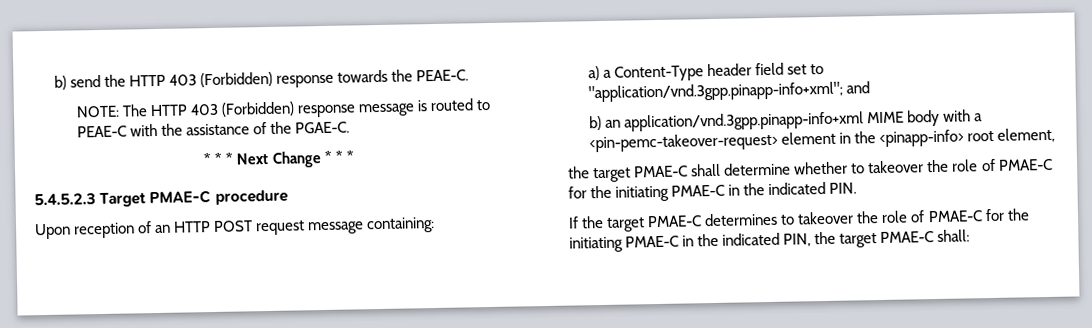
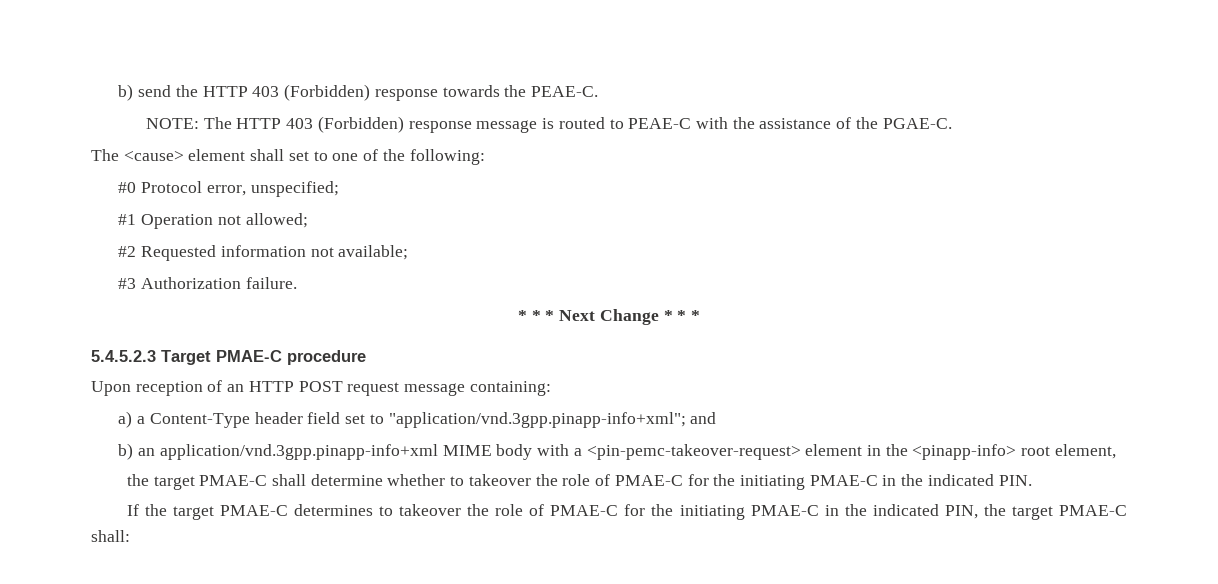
+ The <cause> element shall set to one of the following:
+ #0 Protocol error, unspecified;
+ #1 Operation not allowed;
+ #2 Requested information not available;
+ #3 Authorization failure.

